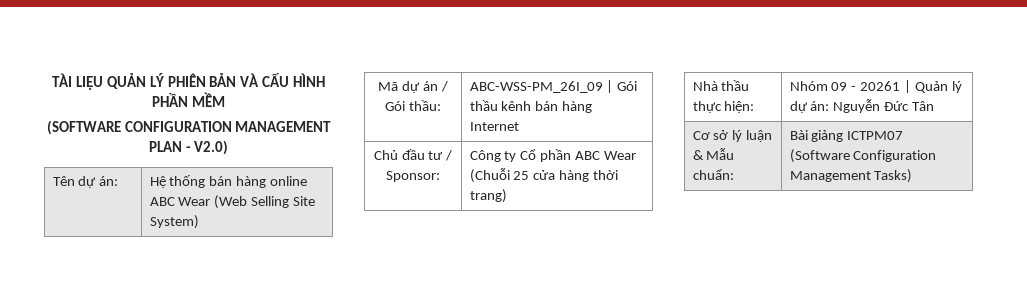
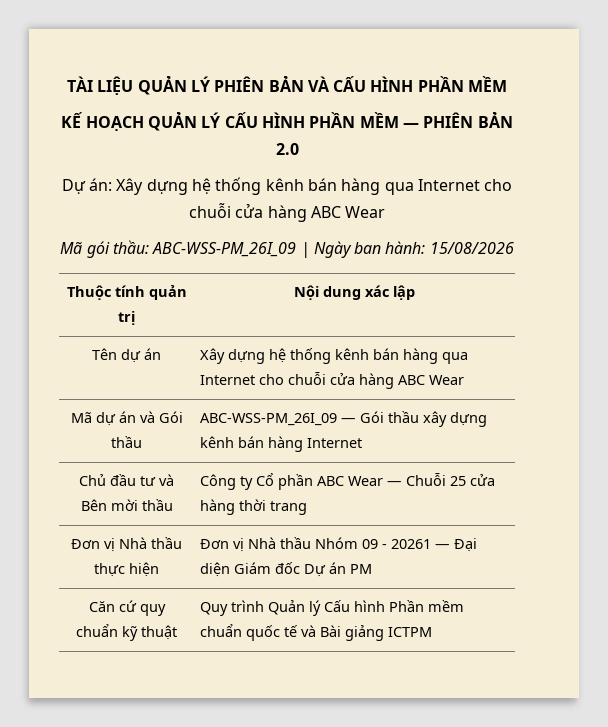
- (SOFTWARE CONFIGURATION MANAGEMENT PLAN - V2.0)
- Tên dự án: | Hệ thống bán hàng online ABC Wear (Web Selling Site System)
+ KẾ HOẠCH QUẢN LÝ CẤU HÌNH PHẦN MỀM — PHIÊN BẢN 2.0
+ Dự án: Xây dựng hệ thống kênh bán hàng qua Internet cho chuỗi cửa hàng ABC Wear
+ Mã gói thầu: ABC-WSS-PM_26I_09 | Ngày ban hành: 15/08/2026
+ Thuộc tính quản trị | Nội dung xác lập
+ Tên dự án | Xây dựng hệ thống kênh bán hàng qua Internet cho chuỗi cửa hàng ABC Wear
- Mã dự án / Gói thầu: | ABC-WSS-PM_26I_09 | Gói thầu kênh bán hàng Internet
+ Mã dự án và Gói thầu | ABC-WSS-PM_26I_09 — Gói thầu xây dựng kênh bán hàng Internet
- Chủ đầu tư / Sponsor: | Công ty Cổ phần ABC Wear (Chuỗi 25 cửa hàng thời trang)
- Nhà thầu thực hiện: | Nhóm 09 - 20261 | Quản lý dự án: Nguyễn Đức Tân
- Cơ sở lý luận & Mẫu chuẩn: | Bài giảng ICTPM07 (Software Configuration Management Tasks)
+ Chủ đầu tư và Bên mời thầu | Công ty Cổ phần ABC Wear — Chuỗi 25 cửa hàng thời trang
+ Đơn vị Nhà thầu thực hiện | Đơn vị Nhà thầu Nhóm 09 - 20261 — Đại diện Giám đốc Dự án PM
+ Căn cứ quy chuẩn kỹ thuật | Quy trình Quản lý Cấu hình Phần mềm chuẩn quốc tế và Bài giảng ICTPM

